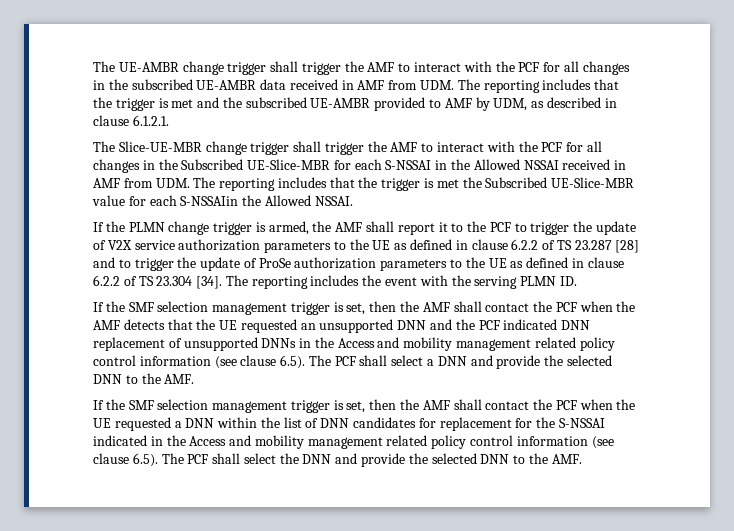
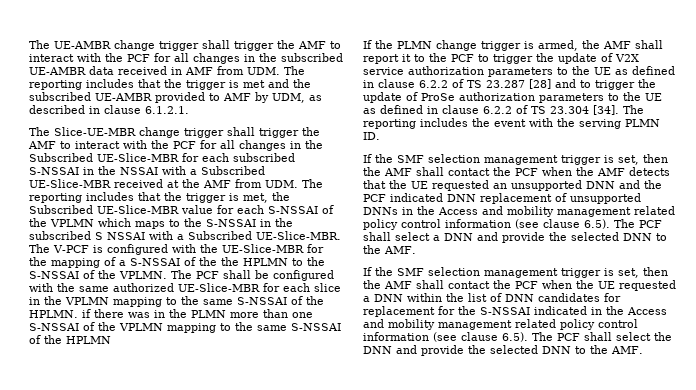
- The Slice-UE-MBR change trigger shall trigger the AMF to interact with the PCF for all changes in the Subscribed UE-Slice-MBR for each S-NSSAI in the Allowed NSSAI received in AMF from UDM. The reporting includes that the trigger is met the Subscribed UE-Slice-MBR value for each S-NSSAIin the Allowed NSSAI.
+ The Slice-UE-MBR change trigger shall trigger the AMF to interact with the PCF for all changes in the Subscribed UE-Slice-MBR for each subscribed S-NSSAI in the NSSAI with a Subscribed UE-Slice-MBR received at the AMF from UDM. The reporting includes that the trigger is met, the Subscribed UE-Slice-MBR value for each S-NSSAI of the VPLMN which maps to the S-NSSAI in the subscribed S NSSAI with a Subscribed UE-Slice-MBR. The V-PCF is configured with the UE-Slice-MBR for the mapping of a S-NSSAI of the the HPLMN to the S-NSSAI of the VPLMN. The PCF shall be configured with the same authorized UE-Slice-MBR for each slice in the VPLMN mapping to the same S-NSSAI of the HPLMN. if there was in the PLMN more than one S-NSSAI of the VPLMN mapping to the same S-NSSAI of the HPLMN

